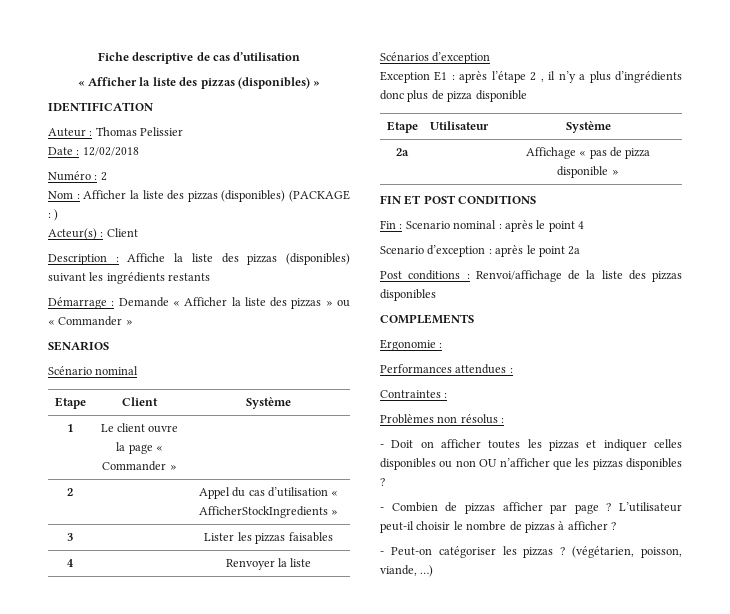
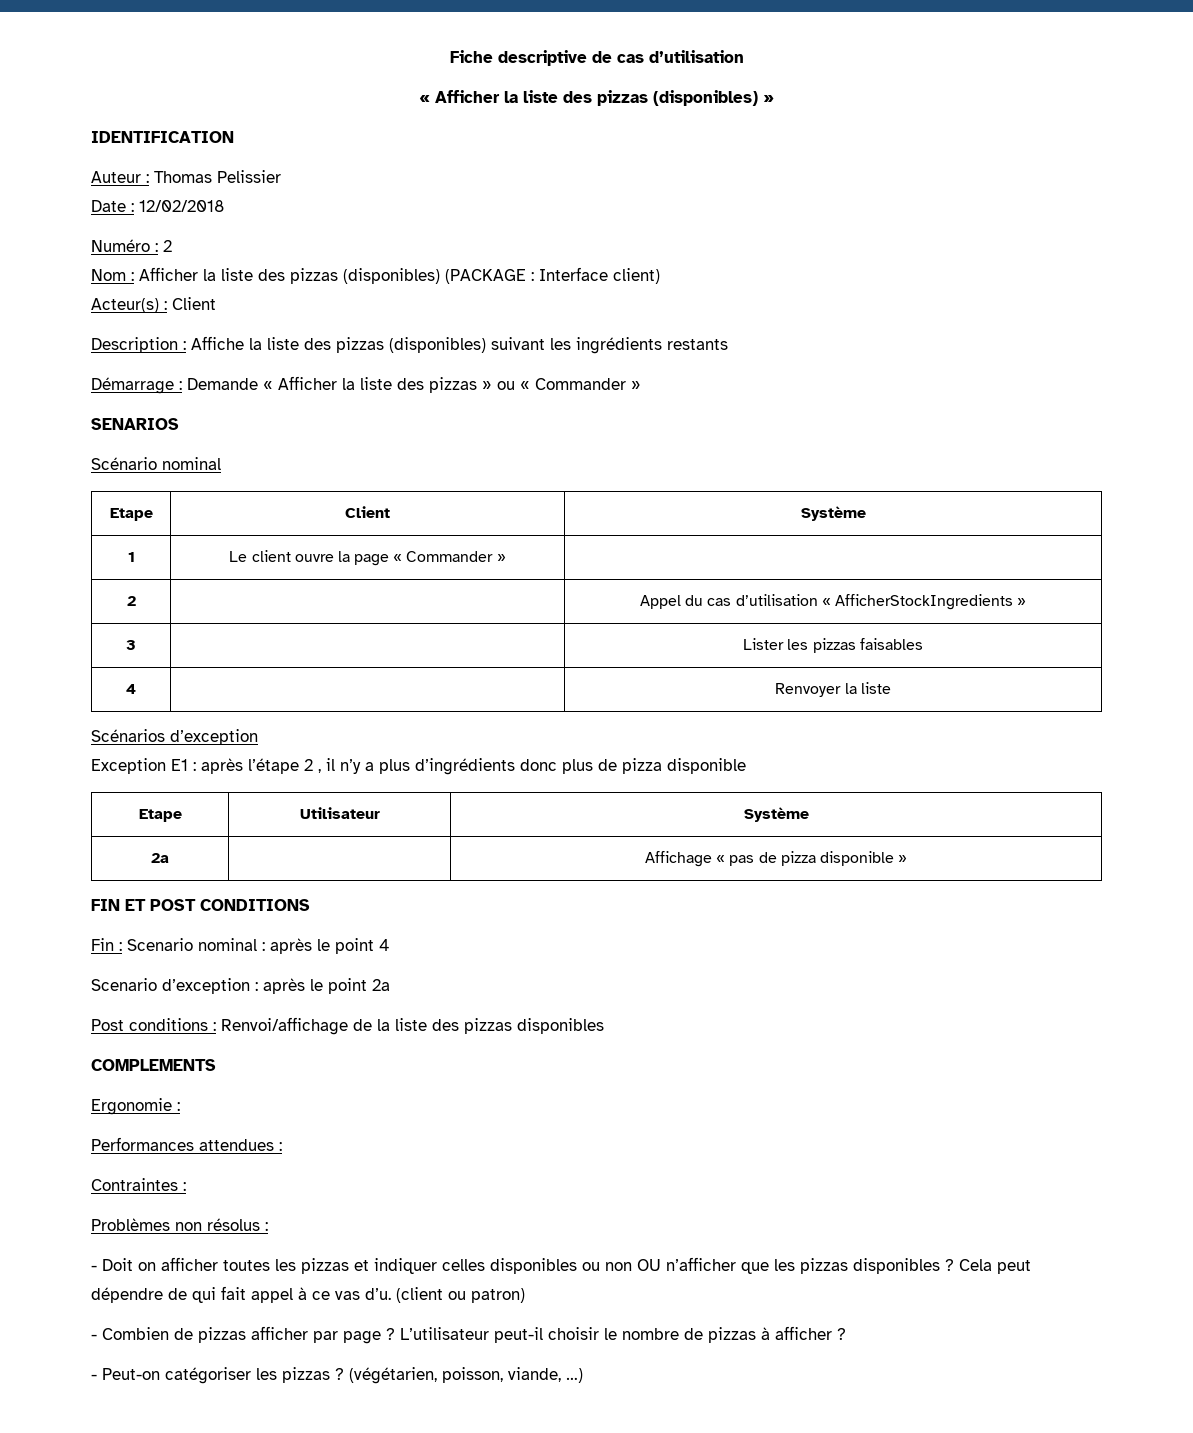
- Nom : Afficher la liste des pizzas (disponibles) (PACKAGE : )
+ Nom : Afficher la liste des pizzas (disponibles) (PACKAGE : Interface client)
+ Cela peut dépendre de qui fait appel à ce vas d’u. (client ou patron)

